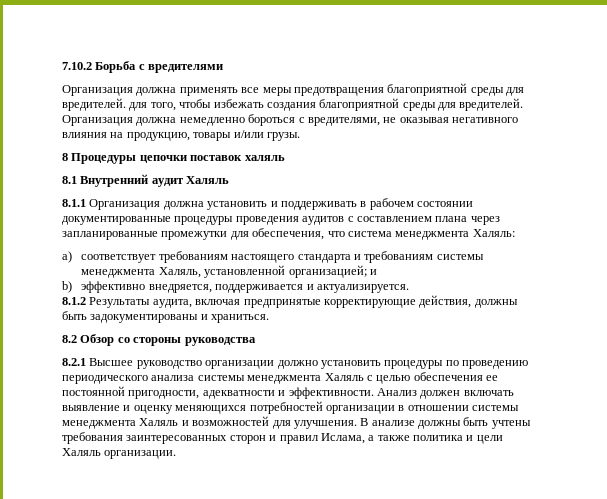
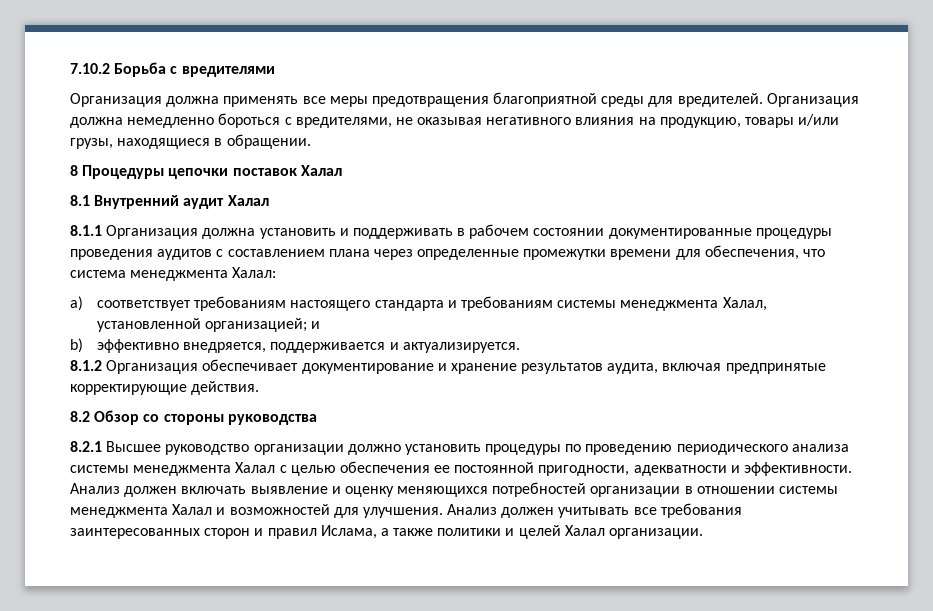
- Организация должна применять все меры предотвращения благоприятной среды для вредителей. для того, чтобы избежать создания благоприятной среды для вредителей.
+ Организация должна применять все меры предотвращения благоприятной среды для вредителей.
- Организация должна немедленно бороться с вредителями, не оказывая негативного влияния на продукцию, товары и/или грузы.
+ Организация должна немедленно бороться с вредителями, не оказывая негативного влияния на продукцию, товары и/или грузы, находящиеся в обращении.
- 8 Процедуры цепочки поставок халяль
+ 8 Процедуры цепочки поставок Халал
- 8.1 Внутренний аудит Халяль
+ 8.1 Внутренний аудит Халал
- 8.1.1 Организация должна установить и поддерживать в рабочем состоянии документированные процедуры проведения аудитов с составлением плана через запланированные промежутки для обеспечения, что система менеджмента Халяль:
+ 8.1.1 Организация должна установить и поддерживать в рабочем состоянии документированные процедуры проведения аудитов с составлением плана через определенные промежутки времени для обеспечения, что система менеджмента Халал:
- a) соответствует требованиям настоящего стандарта и требованиям системы менеджмента Халяль, установленной организацией; и
+ a) соответствует требованиям настоящего стандарта и требованиям системы менеджмента Халал, установленной организацией; и
- 8.1.2 Результаты аудита, включая предпринятые корректирующие действия, должны быть задокументированы и храниться.
+ 8.1.2 Организация обеспечивает документирование и хранение результатов аудита, включая предпринятые корректирующие действия.
- 8.2.1 Высшее руководство организации должно установить процедуры по проведению периодического анализа системы менеджмента Халяль с целью обеспечения ее постоянной пригодности, адекватности и эффективности.
+ 8.2.1 Высшее руководство организации должно установить процедуры по проведению периодического анализа системы менеджмента Халал с целью обеспечения ее постоянной пригодности, адекватности и эффективности.
- Анализ должен включать выявление и оценку меняющихся потребностей организации в отношении системы менеджмента Халяль и возможностей для улучшения.
+ Анализ должен включать выявление и оценку меняющихся потребностей организации в отношении системы менеджмента Халал и возможностей для улучшения.
- В анализе должны быть учтены требования заинтересованных сторон и правил Ислама, а также политика и цели Халяль организации.
+ Анализ должен учитывать все требования заинтересованных сторон и правил Ислама, а также политики и целей Халал организации.

